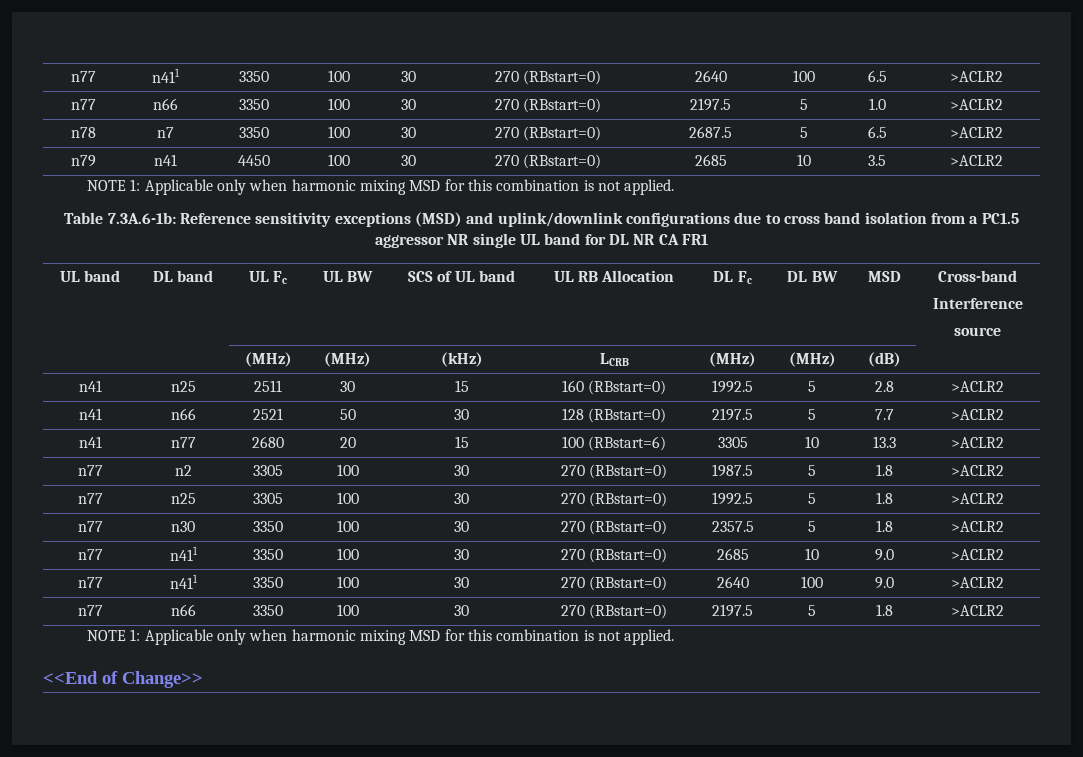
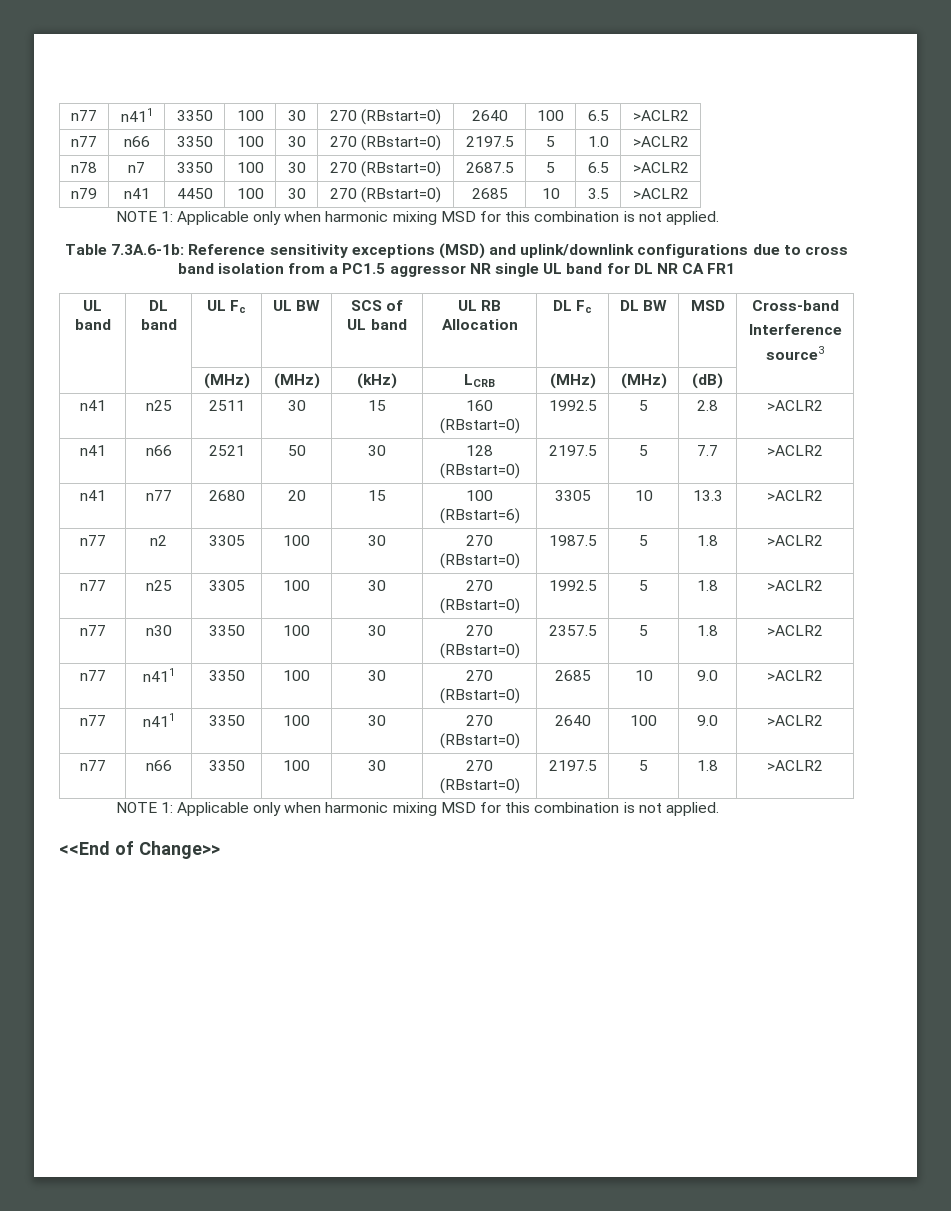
  UL band | DL band | UL Fc | UL BW | SCS of UL band | UL RB Allocation | DL Fc | DL BW | MSD | Cross-band
  Interference
- source
+ source3

